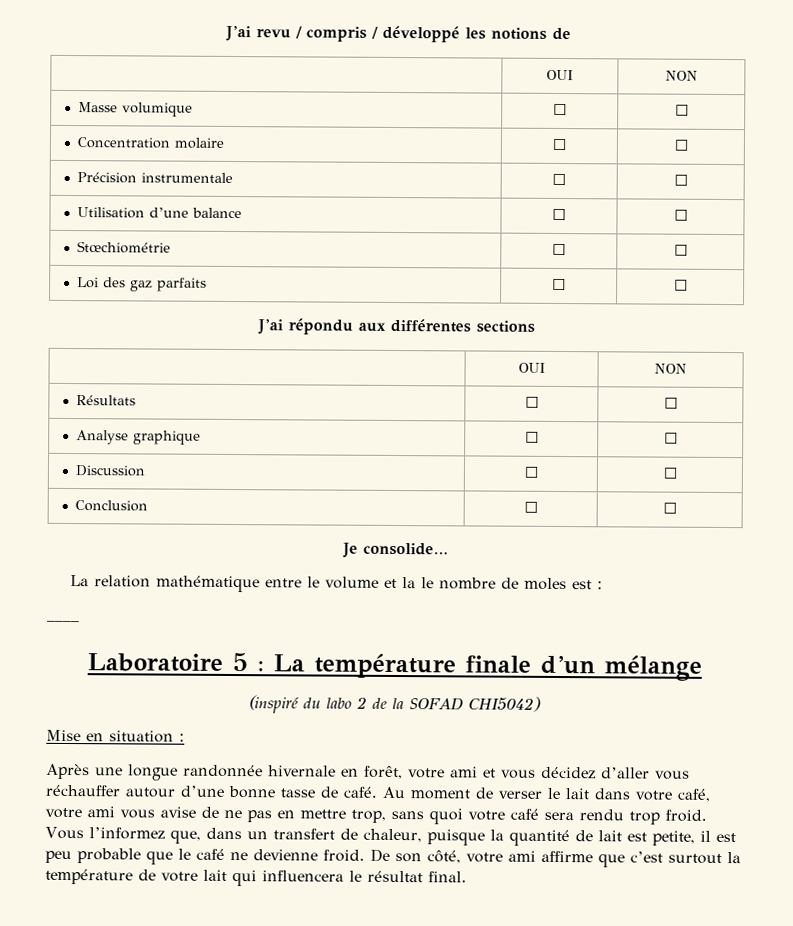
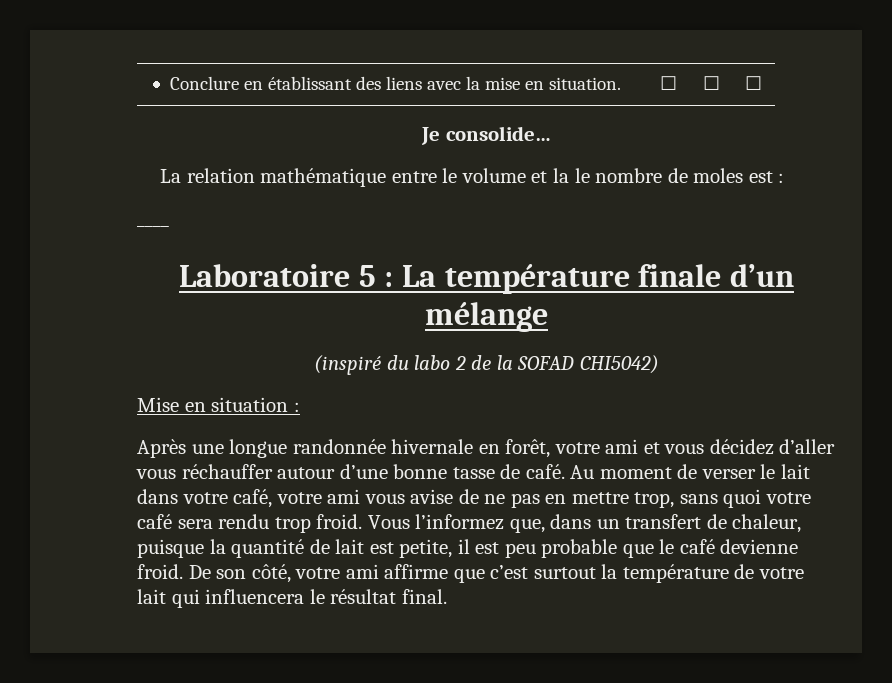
- J’ai revu / compris / développé les notions de
- | OUI | NON
- Masse volumique | ☐ | ☐
- Concentration molaire | ☐ | ☐
- Précision instrumentale | ☐ | ☐
- Utilisation d’une balance | ☐ | ☐
- Stœchiométrie | ☐ | ☐
- Loi des gaz parfaits | ☐ | ☐
- J’ai répondu aux différentes sections
- | OUI | NON
- Résultats | ☐ | ☐
- Analyse graphique | ☐ | ☐
- Discussion | ☐ | ☐
- Conclusion | ☐ | ☐
+ Conclure en établissant des liens avec la mise en situation. | ☐ | ☐ | ☐
- Vous l’informez que, dans un transfert de chaleur, puisque la quantité de lait est petite, il est peu probable que le café ne devienne froid.
+ Vous l’informez que, dans un transfert de chaleur, puisque la quantité de lait est petite, il est peu probable que le café devienne froid.

